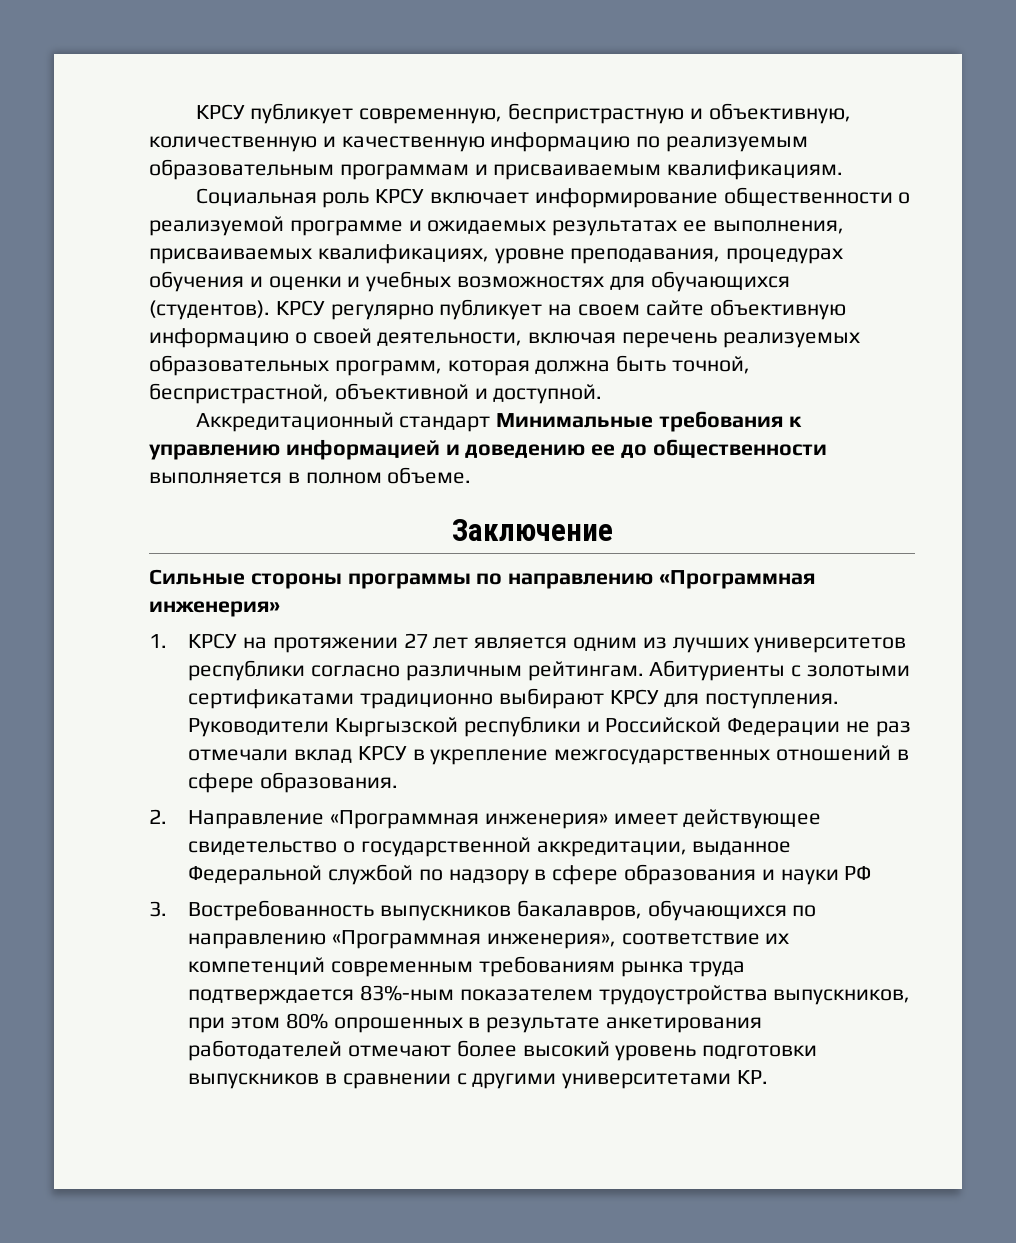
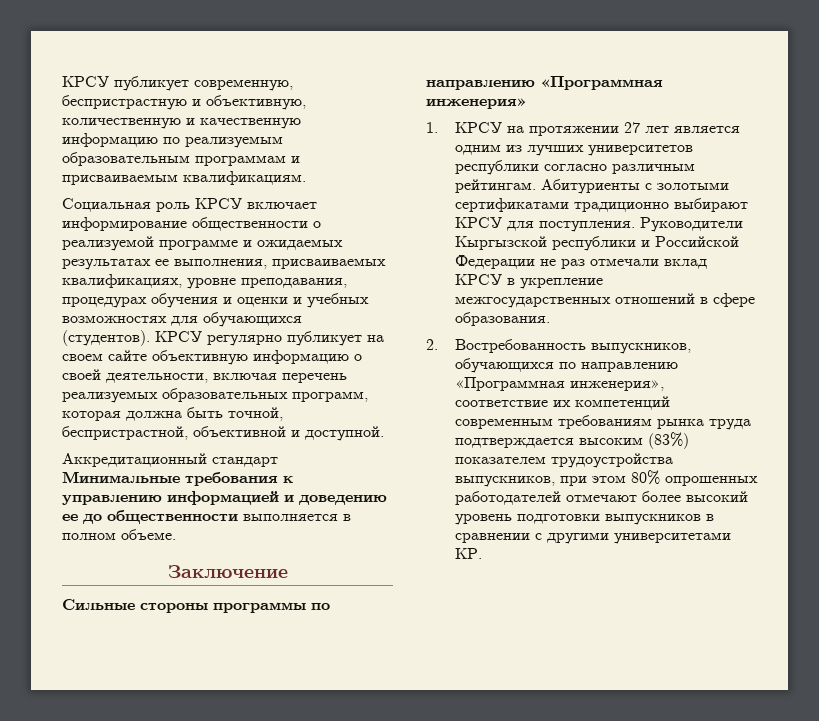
- 2. Направление «Программная инженерия» имеет действующее свидетельство о государственной аккредитации, выданное Федеральной службой по надзору в сфере образования и науки РФ
- 3. Востребованность выпускников бакалавров, обучающихся по направлению «Программная инженерия», соответствие их компетенций современным требованиям рынка труда подтверждается 83%-ным показателем трудоустройства выпускников, при этом 80% опрошенных в результате анкетирования работодателей отмечают более высокий уровень подготовки выпускников в сравнении с другими университетами КР.
+ 2. Востребованность выпускников, обучающихся по направлению «Программная инженерия», соответствие их компетенций современным требованиям рынка труда подтверждается высоким (83%) показателем трудоустройства выпускников, при этом 80% опрошенных работодателей отмечают более высокий уровень подготовки выпускников в сравнении с другими университетами КР.

